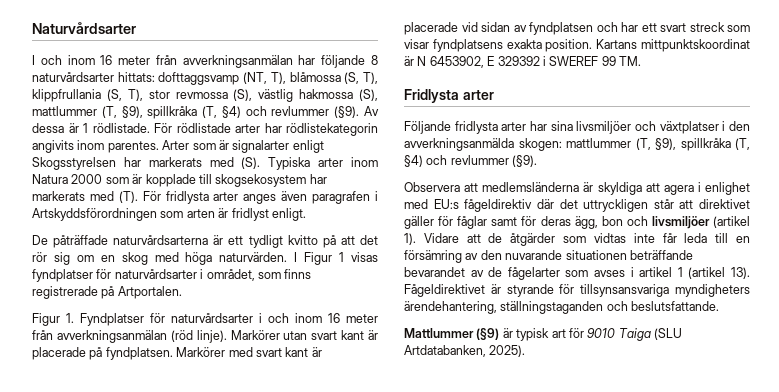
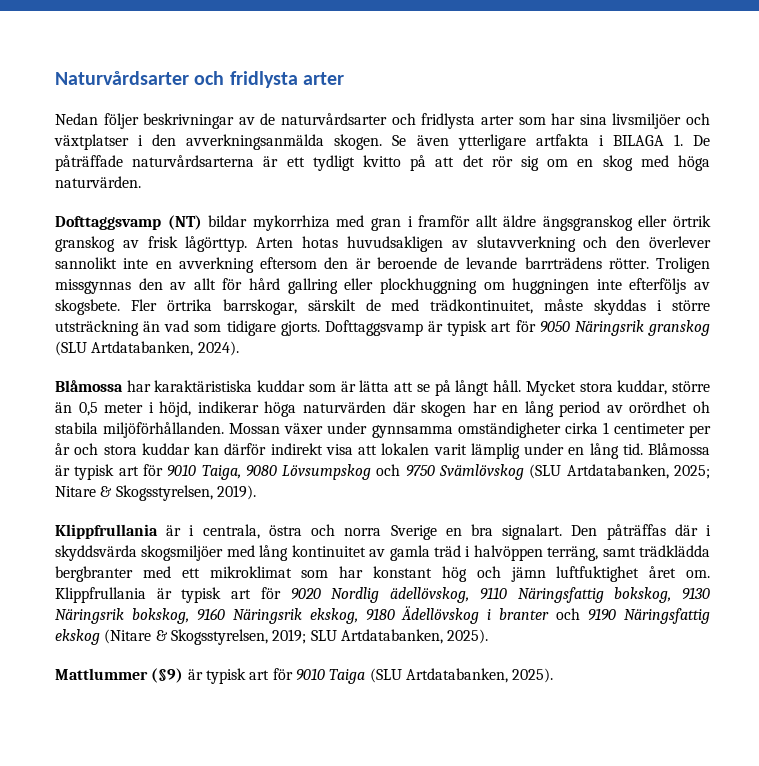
- Naturvårdsarter
- I och inom 16 meter från avverkningsanmälan har följande 8 naturvårdsarter hittats: dofttaggsvamp (NT, T), blåmossa (S, T), klippfrullania (S, T), stor revmossa (S), västlig hakmossa (S), mattlummer (T, §9), spillkråka (T, §4) och revlummer (§9). Av dessa är 1 rödlistade. För rödlistade arter har rödlistekategorin angivits inom parentes. Arter som är signalarter enligt Skogsstyrelsen har markerats med (S). Typiska arter inom Natura 2000 som är kopplade till skogsekosystem har markerats med (T). För fridlysta arter anges även paragrafen i Artskyddsförordningen som arten är fridlyst enligt.
- De påträffade naturvårdsarterna är ett tydligt kvitto på att det rör sig om en skog med höga naturvärden. I Figur 1 visas fyndplatser för naturvårdsarter i området, som finns registrerade på Artportalen.
- Figur 1. Fyndplatser för naturvårdsarter i och inom 16 meter från avverkningsanmälan (röd linje). Markörer utan svart kant är placerade på fyndplatsen. Markörer med svart kant är placerade vid sidan av fyndplatsen och har ett svart streck som visar fyndplatsens exakta position. Kartans mittpunktskoordinat är N 6453902, E 329392 i SWEREF 99 TM.
- Fridlysta arter
- Följande fridlysta arter har sina livsmiljöer och växtplatser i den avverkningsanmälda skogen: mattlummer (T, §9), spillkråka (T, §4) och revlummer (§9).
- Observera att medlemsländerna är skyldiga att agera i enlighet med EU:s fågeldirektiv där det uttryckligen står att direktivet gäller för fåglar samt för deras ägg, bon och livsmiljöer (artikel 1). Vidare att de åtgärder som vidtas inte får leda till en försämring av den nuvarande situationen beträffande bevarandet av de fågelarter som avses i artikel 1 (artikel 13). Fågeldirektivet är styrande för tillsynsansvariga myndigheters ärendehantering, ställningstaganden och beslutsfattande.
+ Naturvårdsarter och fridlysta arter
+ Nedan följer beskrivningar av de naturvårdsarter och fridlysta arter som har sina livsmiljöer och växtplatser i den avverkningsanmälda skogen. Se även ytterligare artfakta i BILAGA 1. De påträffade naturvårdsarterna är ett tydligt kvitto på att det rör sig om en skog med höga naturvärden.
+ Dofttaggsvamp (NT) bildar mykorrhiza med gran i framför allt äldre ängsgranskog eller örtrik granskog av frisk lågörttyp. Arten hotas huvudsakligen av slutavverkning och den överlever sannolikt inte en avverkning eftersom den är beroende de levande barrträdens rötter. Troligen missgynnas den av allt för hård gallring eller plockhuggning om huggningen inte efterföljs av skogsbete. Fler örtrika barrskogar, särskilt de med trädkontinuitet, måste skyddas i större utsträckning än vad som tidigare gjorts. Dofttaggsvamp är typisk art för 9050 Näringsrik granskog (SLU Artdatabanken, 2024).
+ Blåmossa har karaktäristiska kuddar som är lätta att se på långt håll. Mycket stora kuddar, större än 0,5 meter i höjd, indikerar höga naturvärden där skogen har en lång period av orördhet oh stabila miljöförhållanden. Mossan växer under gynnsamma omständigheter cirka 1 centimeter per år och stora kuddar kan därför indirekt visa att lokalen varit lämplig under en lång tid. Blåmossa är typisk art för 9010 Taiga, 9080 Lövsumpskog och 9750 Svämlövskog (SLU Artdatabanken, 2025; Nitare & Skogsstyrelsen, 2019).
+ Klippfrullania är i centrala, östra och norra Sverige en bra signalart. Den påträffas där i skyddsvärda skogsmiljöer med lång kontinuitet av gamla träd i halvöppen terräng, samt trädklädda bergbranter med ett mikroklimat som har konstant hög och jämn luftfuktighet året om. Klippfrullania är typisk art för 9020 Nordlig ädellövskog, 9110 Näringsfattig bokskog, 9130 Näringsrik bokskog, 9160 Näringsrik ekskog, 9180 Ädellövskog i branter och 9190 Näringsfattig ekskog (Nitare & Skogsstyrelsen, 2019; SLU Artdatabanken, 2025).

